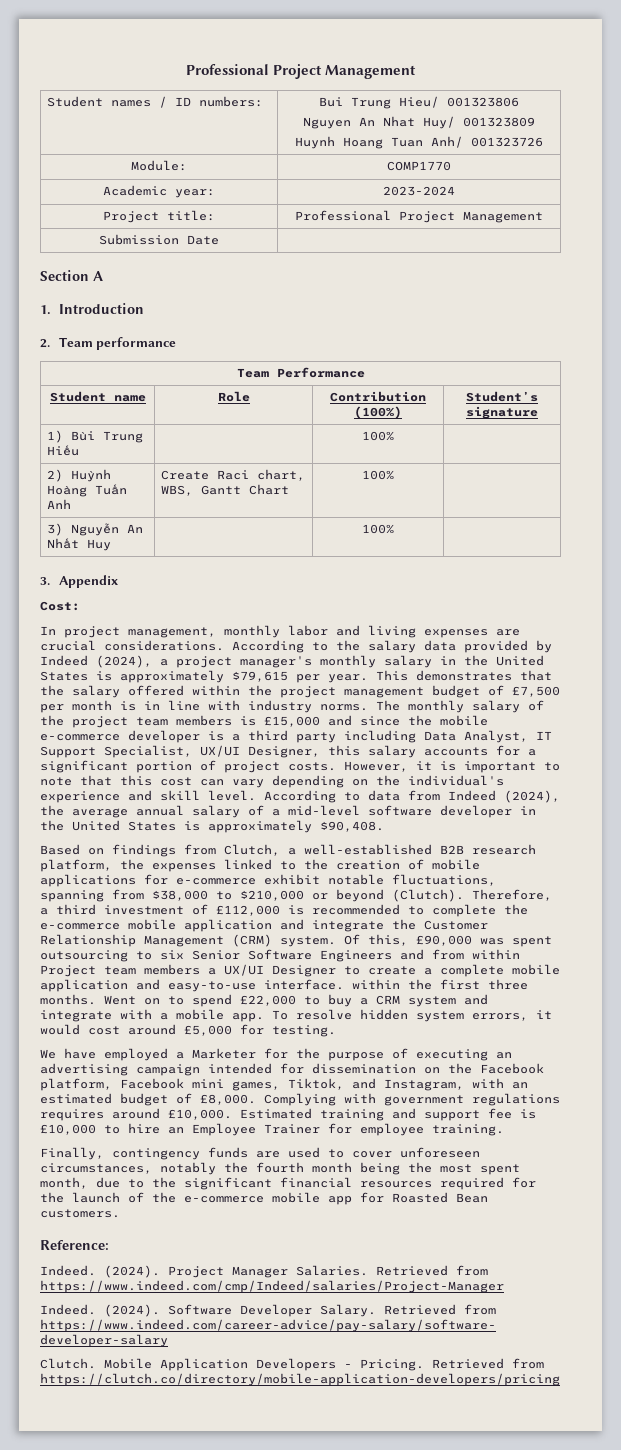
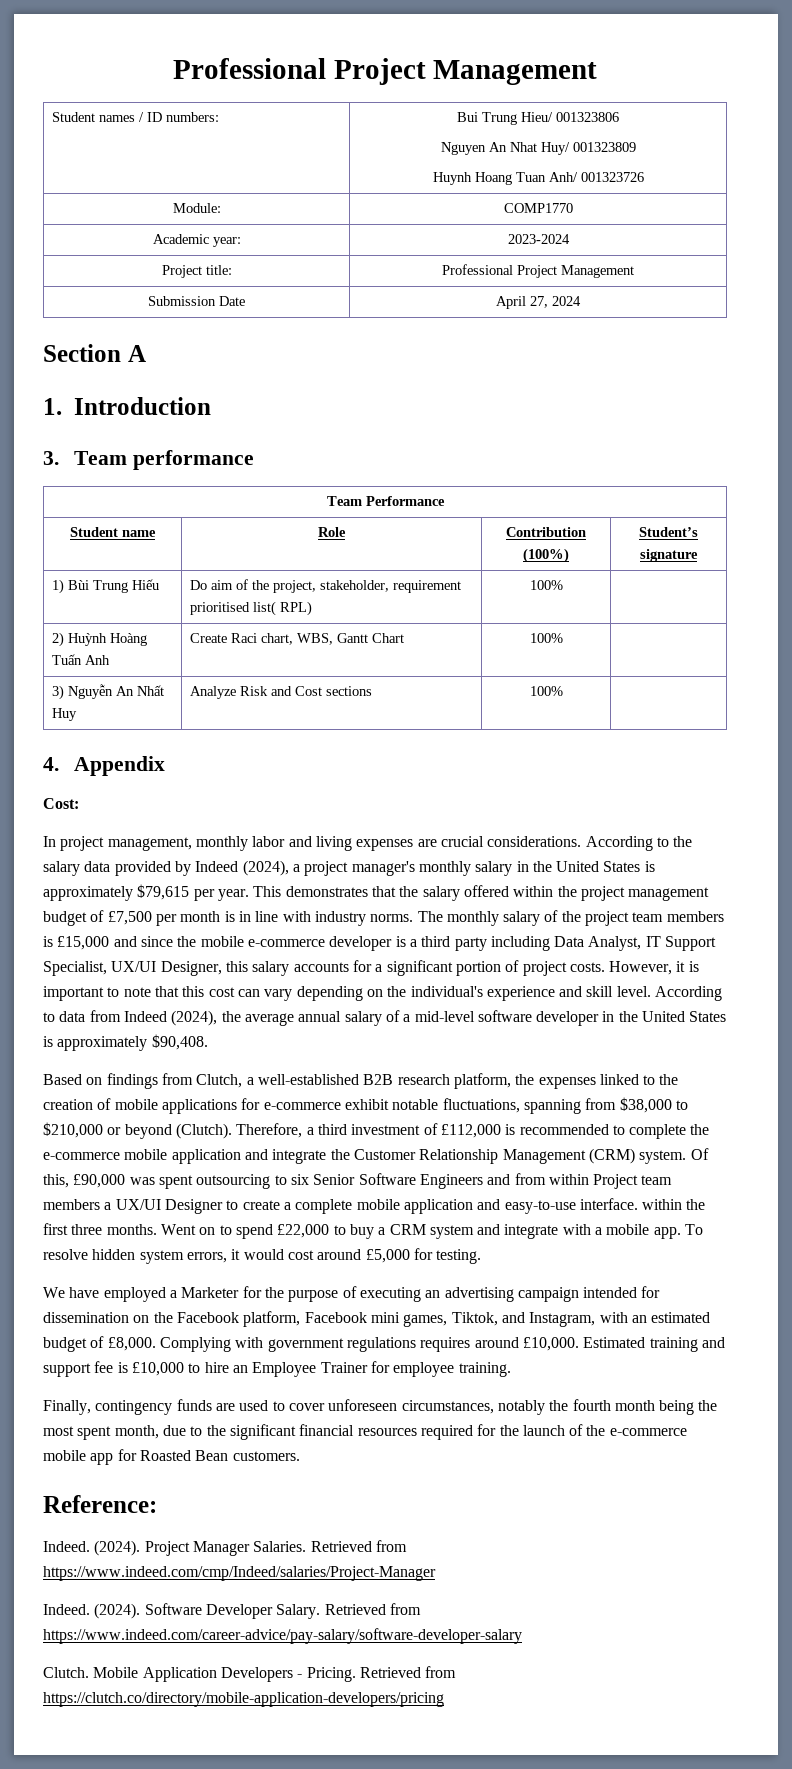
- Submission Date |
+ Submission Date | April 27, 2024
- 2. Team performance
+ 3. Team performance
- 1) Bùi Trung Hiếu | | 100% |
+ 1) Bùi Trung Hiếu | Do aim of the project, stakeholder, requirement prioritised list( RPL) | 100% |
- 3) Nguyễn An Nhất Huy | | 100% |
- 3. Appendix
+ 3) Nguyễn An Nhất Huy | Analyze Risk and Cost sections | 100% |
+ 4. Appendix

